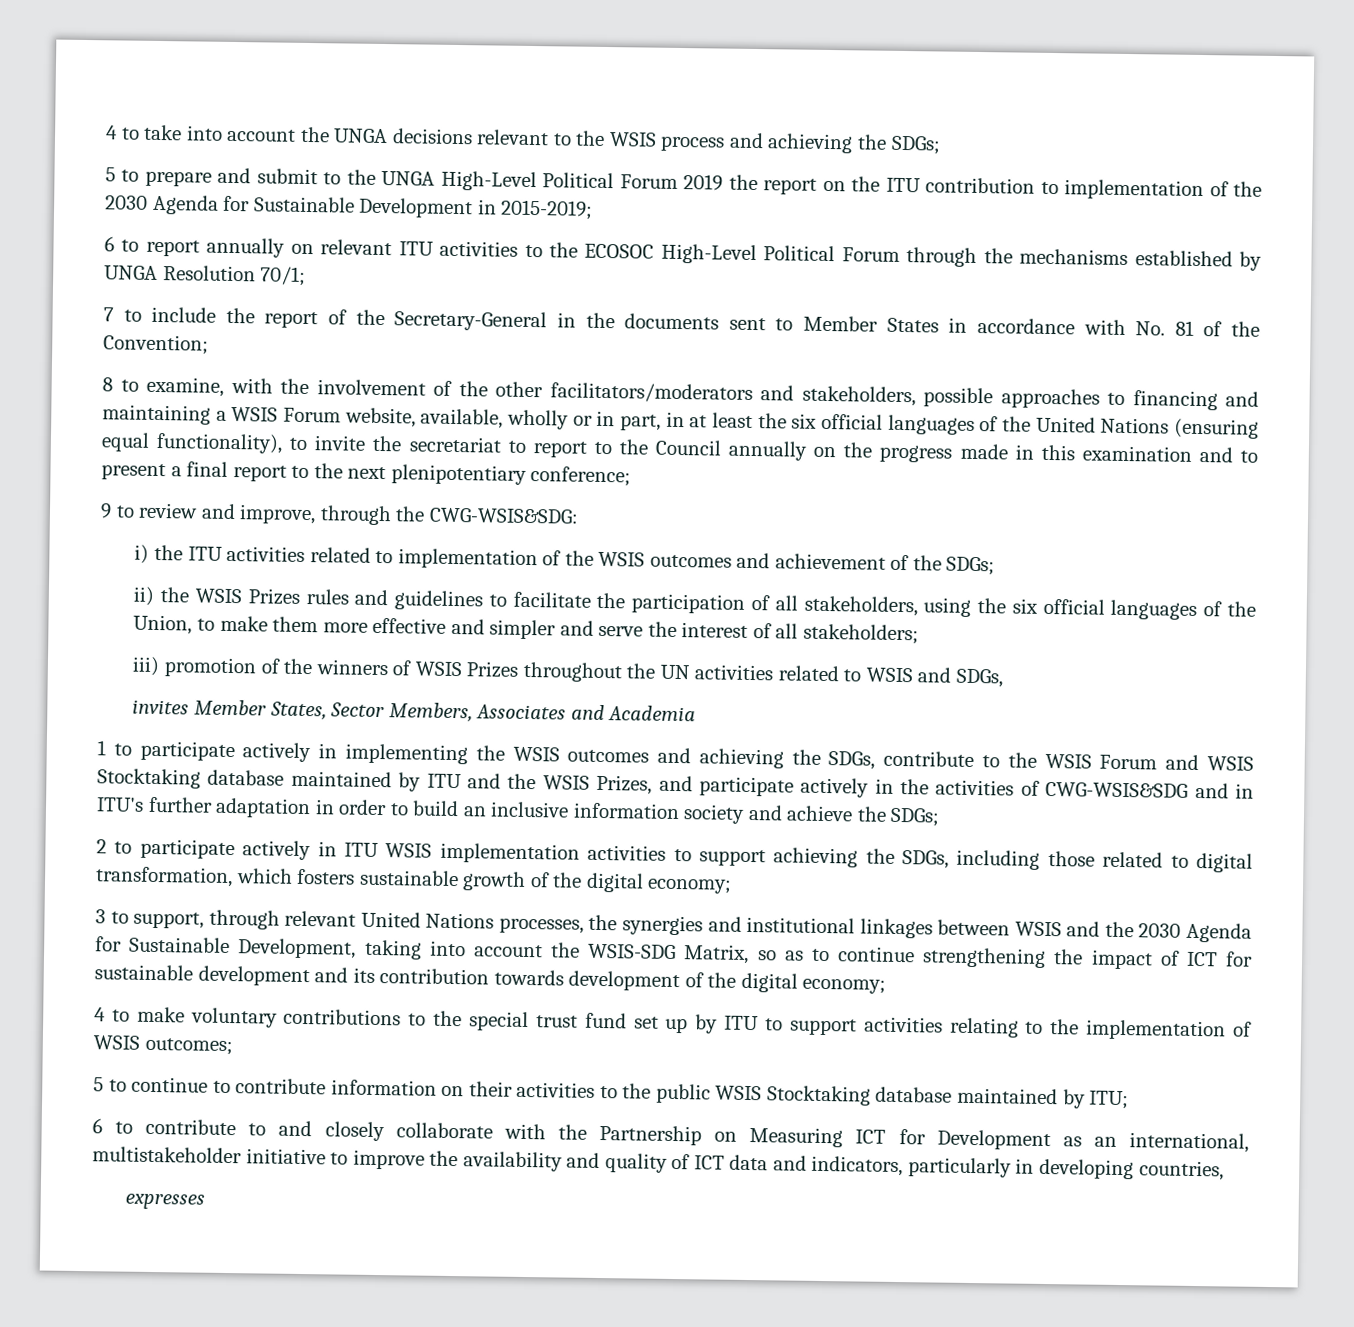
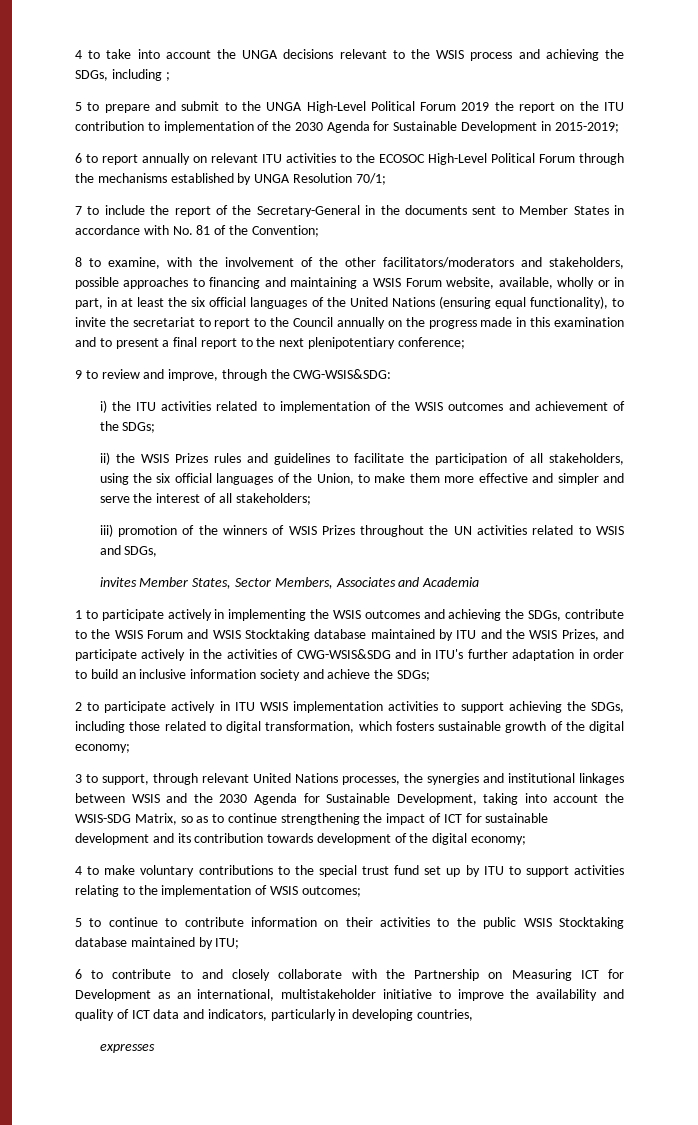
- 4 to take into account the UNGA decisions relevant to the WSIS process and achieving the SDGs;
+ 4 to take into account the UNGA decisions relevant to the WSIS process and achieving the SDGs, including ;

